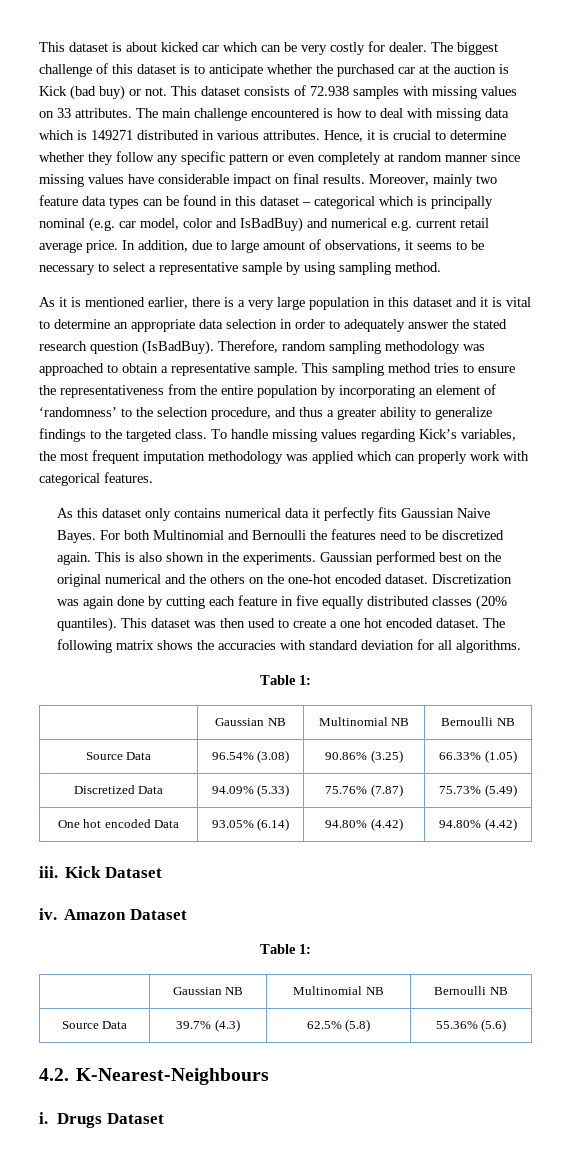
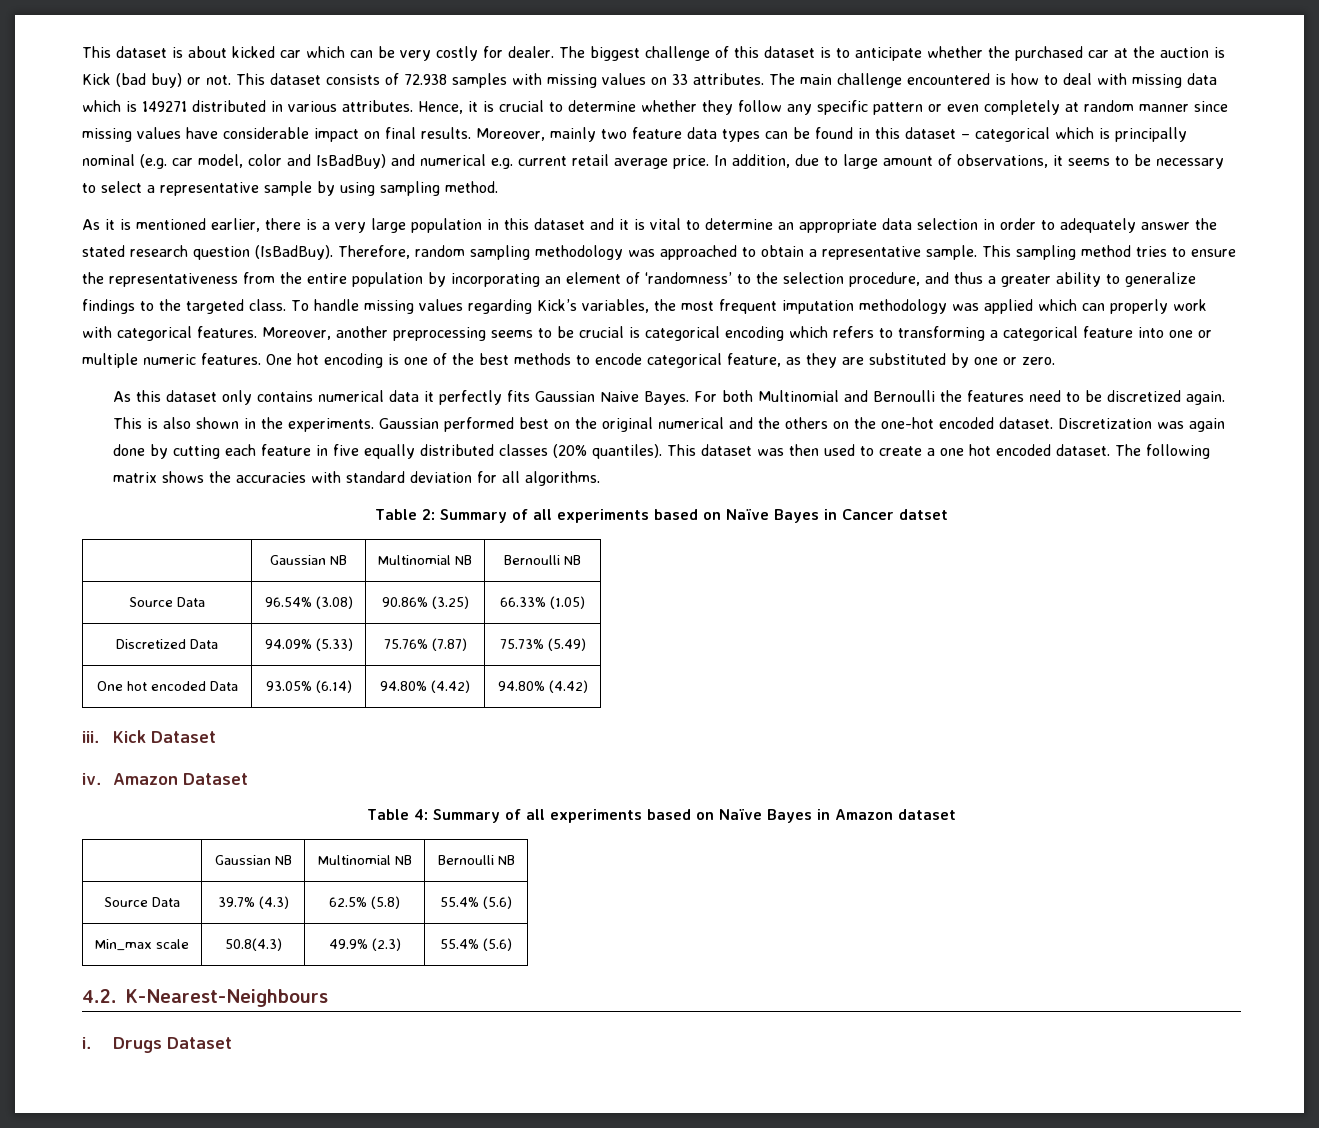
+ Moreover, another preprocessing seems to be crucial is categorical encoding which refers to transforming a categorical feature into one or multiple numeric features. One hot encoding is one of the best methods to encode categorical feature, as they are substituted by one or zero.
  The following matrix shows the accuracies with standard deviation for all algorithms.
- Table 1:
+ Table 2: Summary of all experiments based on Naïve Bayes in Cancer datset
  Amazon Dataset
- Table 1:
+ Table 4: Summary of all experiments based on Naïve Bayes in Amazon dataset
- Source Data | 39.7% (4.3) | 62.5% (5.8) | 55.36% (5.6)
+ Source Data | 39.7% (4.3) | 62.5% (5.8) | 55.4% (5.6)
+ Min_max scale | 50.8(4.3) | 49.9% (2.3) | 55.4% (5.6)

